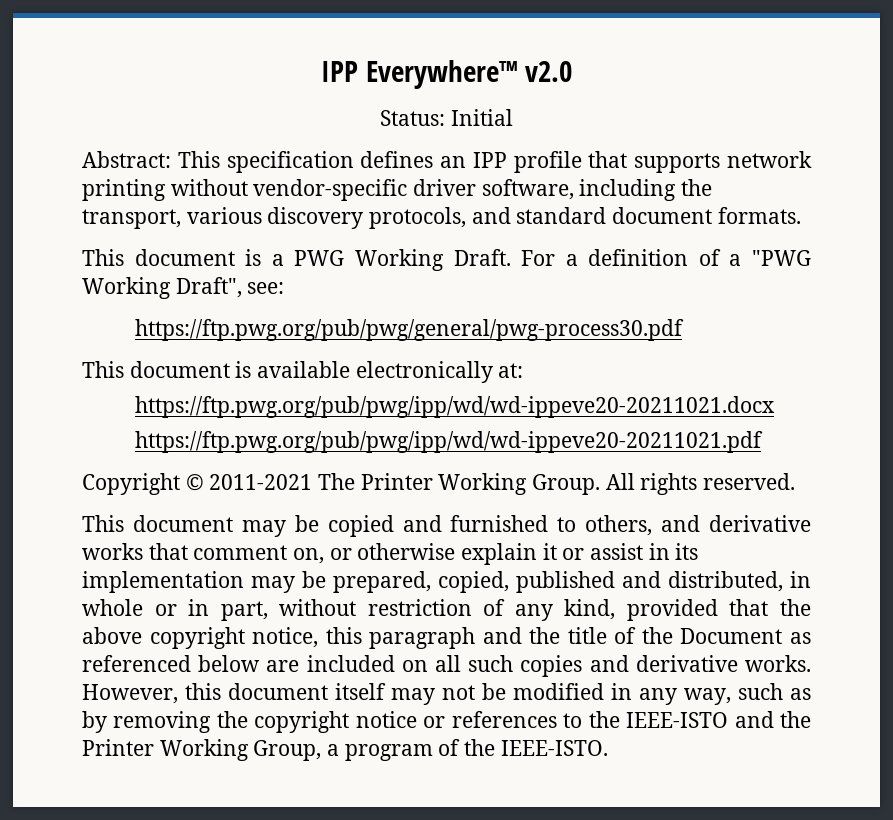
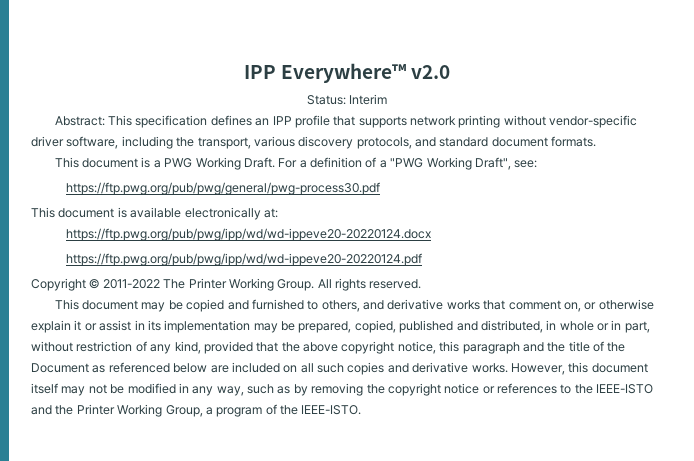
- Status: Initial
+ Status: Interim
- https://ftp.pwg.org/pub/pwg/ipp/wd/wd-ippeve20-20211021.docx
- https://ftp.pwg.org/pub/pwg/ipp/wd/wd-ippeve20-20211021.pdf
+ https://ftp.pwg.org/pub/pwg/ipp/wd/wd-ippeve20-20220124.docx
+ https://ftp.pwg.org/pub/pwg/ipp/wd/wd-ippeve20-20220124.pdf
- Copyright © 2011-2021 The Printer Working Group.
+ Copyright © 2011-2022 The Printer Working Group.

